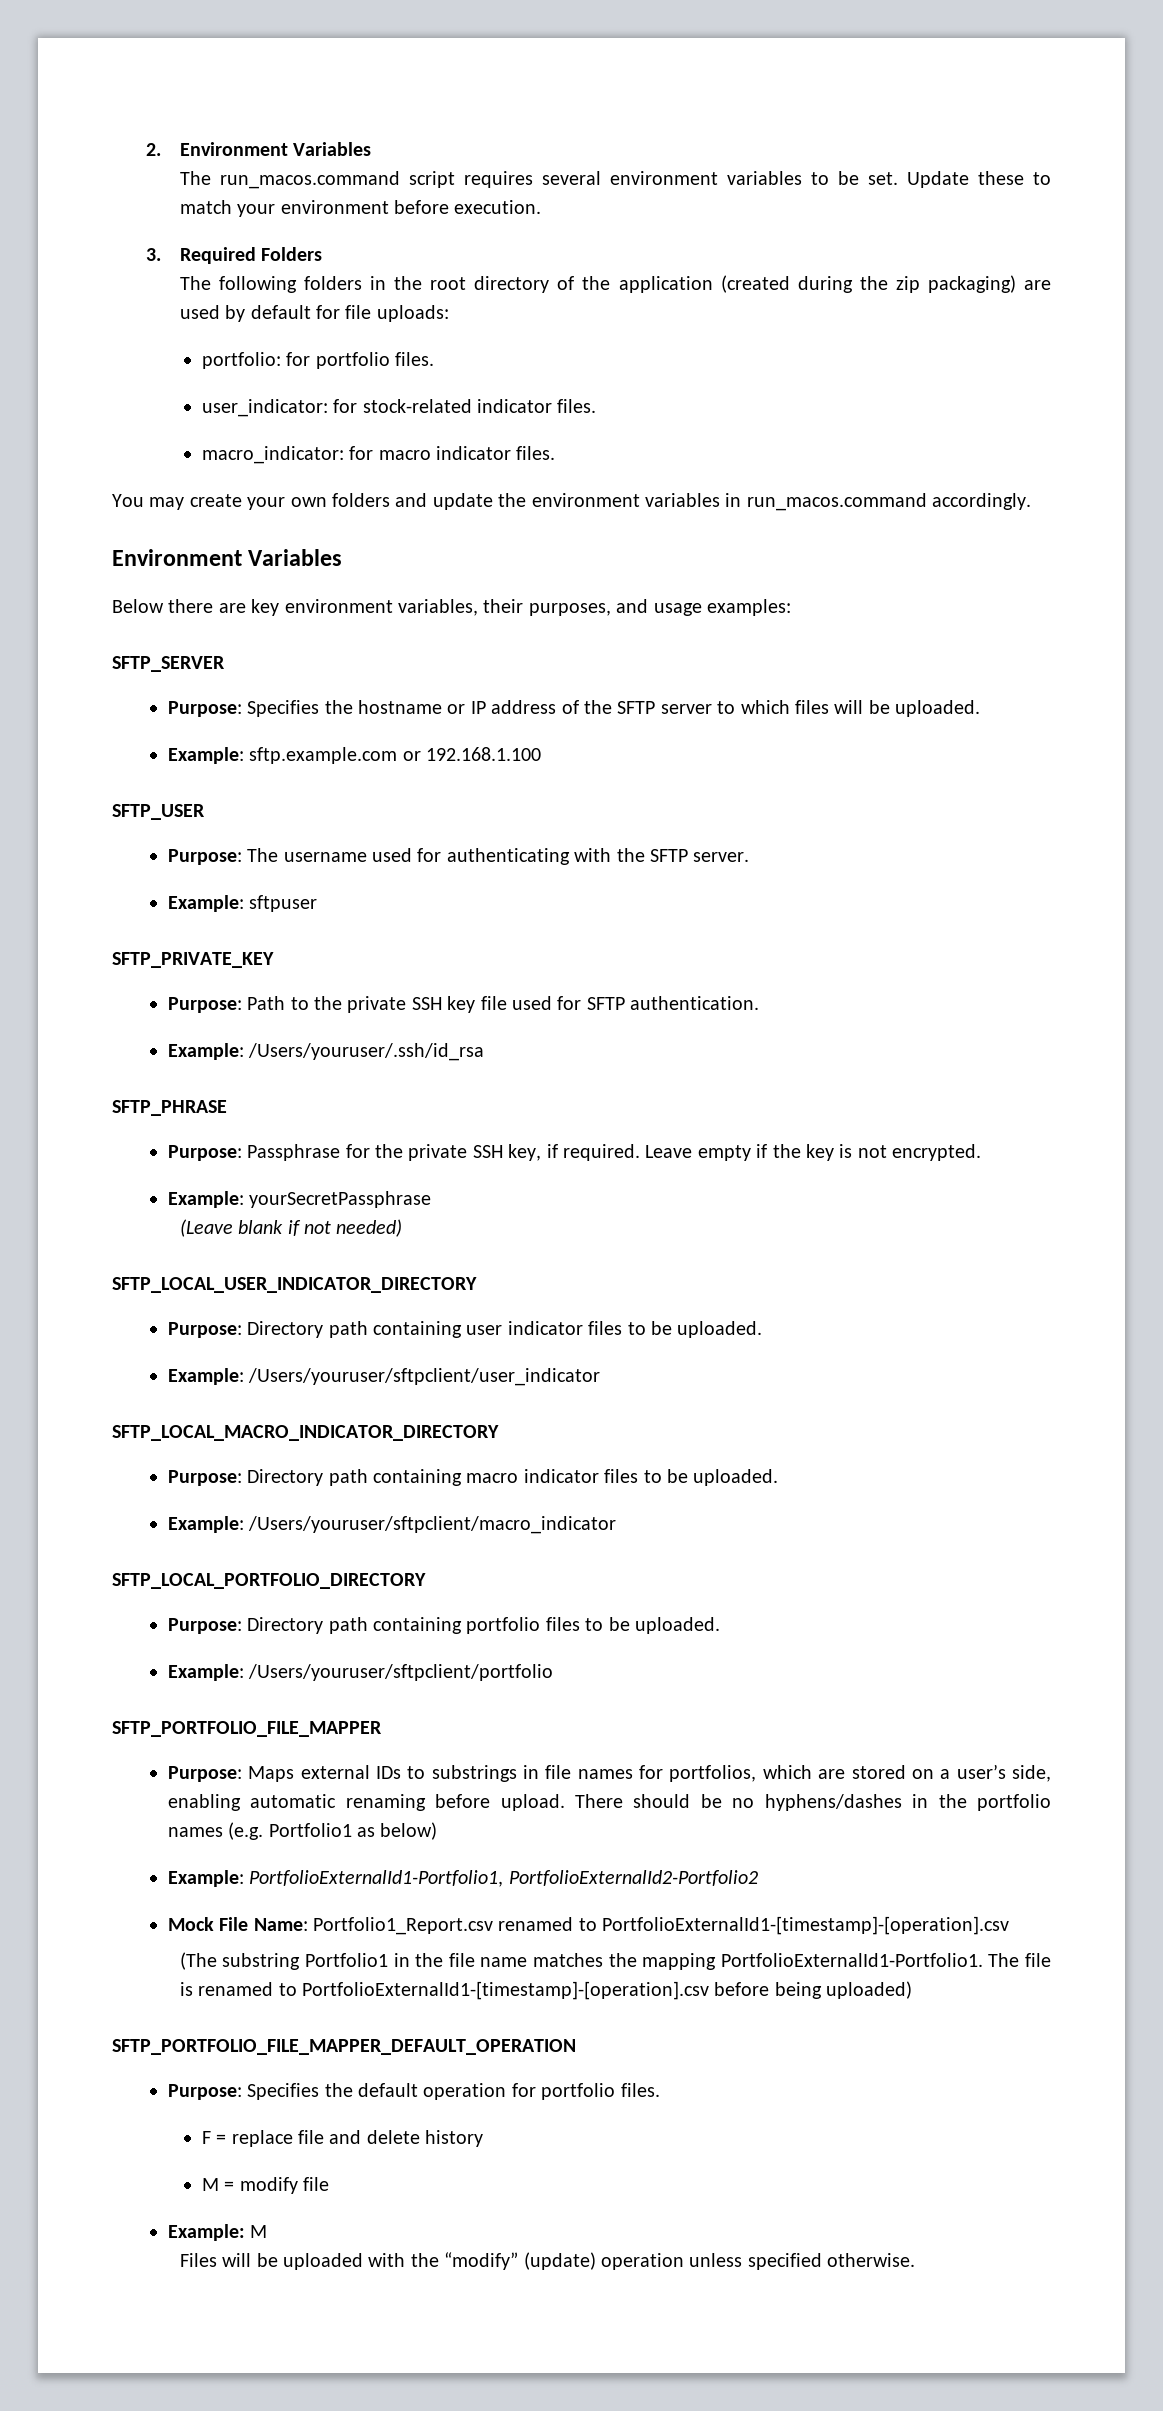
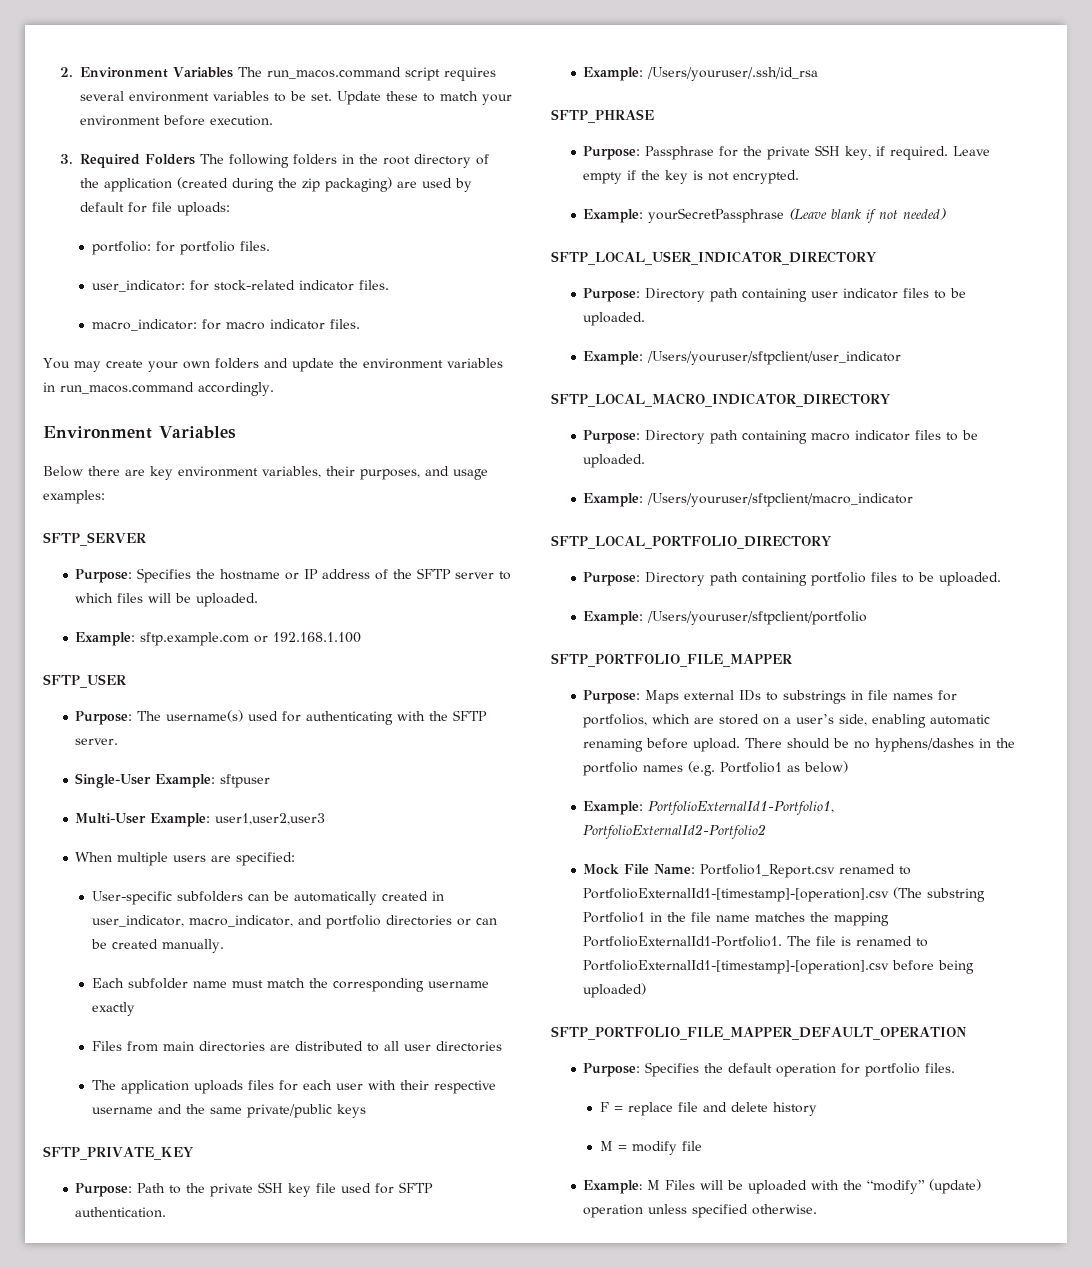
- 2. Environment Variables
- The run_macos.command script requires several environment variables to be set.
+ 2. Environment Variables The run_macos.command script requires several environment variables to be set.
- 3. Required Folders
- The following folders in the root directory of the application (created during the zip packaging) are used by default for file uploads:
+ 3. Required Folders The following folders in the root directory of the application (created during the zip packaging) are used by default for file uploads:
- Purpose: The username used for authenticating with the SFTP server.
+ Purpose: The username(s) used for authenticating with the SFTP server.
- Example: sftpuser
+ Single-User Example: sftpuser
+ Multi-User Example: user1,user2,user3
+ When multiple users are specified:
+ User-specific subfolders can be automatically created in user_indicator, macro_indicator, and portfolio directories or can be created manually.
+ Each subfolder name must match the corresponding username exactly
+ Files from main directories are distributed to all user directories
+ The application uploads files for each user with their respective username and the same private/public keys
- Example: yourSecretPassphrase
- (Leave blank if not needed)
+ Example: yourSecretPassphrase (Leave blank if not needed)
- Mock File Name: Portfolio1_Report.csv renamed to PortfolioExternalId1-[timestamp]-[operation].csv
- (The substring Portfolio1 in the file name matches the mapping PortfolioExternalId1-Portfolio1.
+ Mock File Name: Portfolio1_Report.csv renamed to PortfolioExternalId1-[timestamp]-[operation].csv (The substring Portfolio1 in the file name matches the mapping PortfolioExternalId1-Portfolio1.
- Example: M
- Files will be uploaded with the “modify” (update) operation unless specified otherwise.
+ Example: M Files will be uploaded with the “modify” (update) operation unless specified otherwise.

